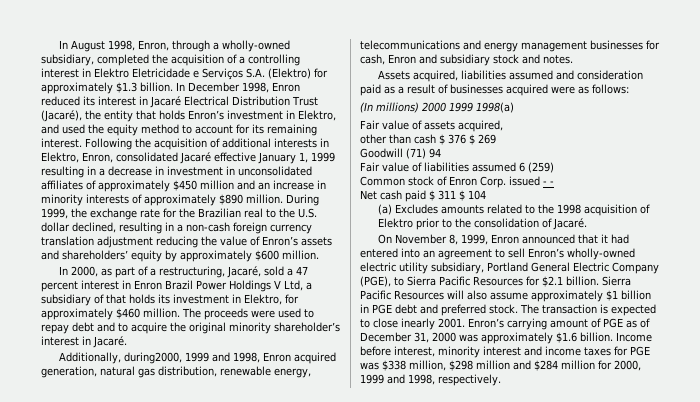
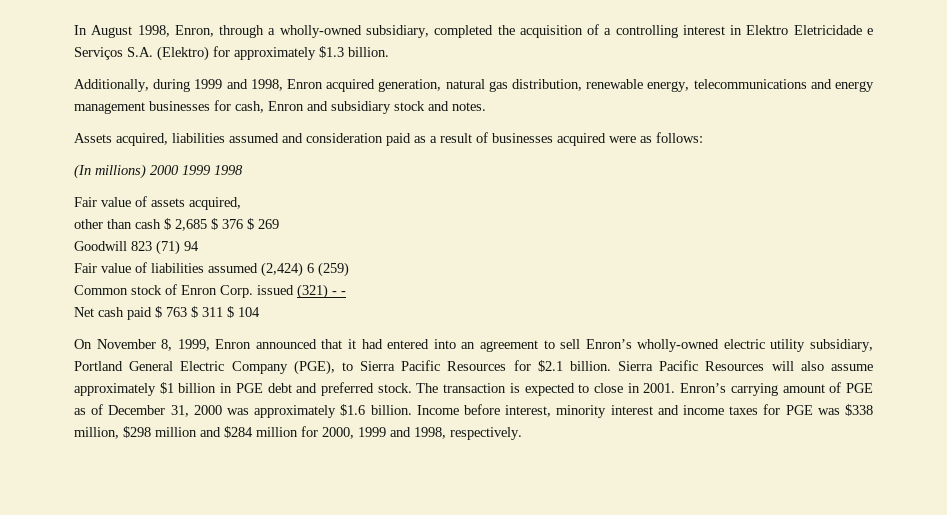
- In December 1998, Enron reduced its interest in Jacaré Electrical Distribution Trust (Jacaré), the entity that holds Enron’s investment in Elektro, and used the equity method to account for its remaining interest. Following the acquisition of additional interests in Elektro, Enron, consolidated Jacaré effective January 1, 1999 resulting in a decrease in investment in unconsolidated affiliates of approximately $450 million and an increase in minority interests of approximately $890 million. During 1999, the exchange rate for the Brazilian real to the U.S. dollar declined, resulting in a non-cash foreign currency translation adjustment reducing the value of Enron’s assets and shareholders’ equity by approximately $600 million.
- In 2000, as part of a restructuring, Jacaré, sold a 47 percent interest in Enron Brazil Power Holdings V Ltd, a subsidiary of that holds its investment in Elektro, for approximately $460 million. The proceeds were used to repay debt and to acquire the original minority shareholder’s interest in Jacaré.
- Additionally, during2000, 1999 and 1998, Enron acquired generation, natural gas distribution, renewable energy, telecommunications and energy management businesses for cash, Enron and subsidiary stock and notes.
+ Additionally, during 1999 and 1998, Enron acquired generation, natural gas distribution, renewable energy, telecommunications and energy management businesses for cash, Enron and subsidiary stock and notes.
- (In millions) 2000 1999 1998(a)
+ (In millions) 2000 1999 1998
- other than cash $ 376 $ 269
+ other than cash $ 2,685 $ 376 $ 269
- Goodwill (71) 94
+ Goodwill 823 (71) 94
- Fair value of liabilities assumed 6 (259)
+ Fair value of liabilities assumed (2,424) 6 (259)
- Common stock of Enron Corp. issued - -
+ Common stock of Enron Corp. issued (321) - -
- Net cash paid $ 311 $ 104
+ Net cash paid $ 763 $ 311 $ 104
- (a) Excludes amounts related to the 1998 acquisition of Elektro prior to the consolidation of Jacaré.
- The transaction is expected to close inearly 2001.
+ The transaction is expected to close in 2001.

